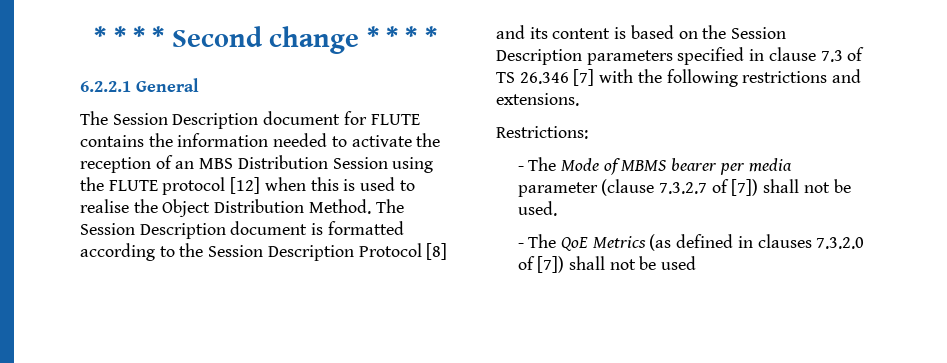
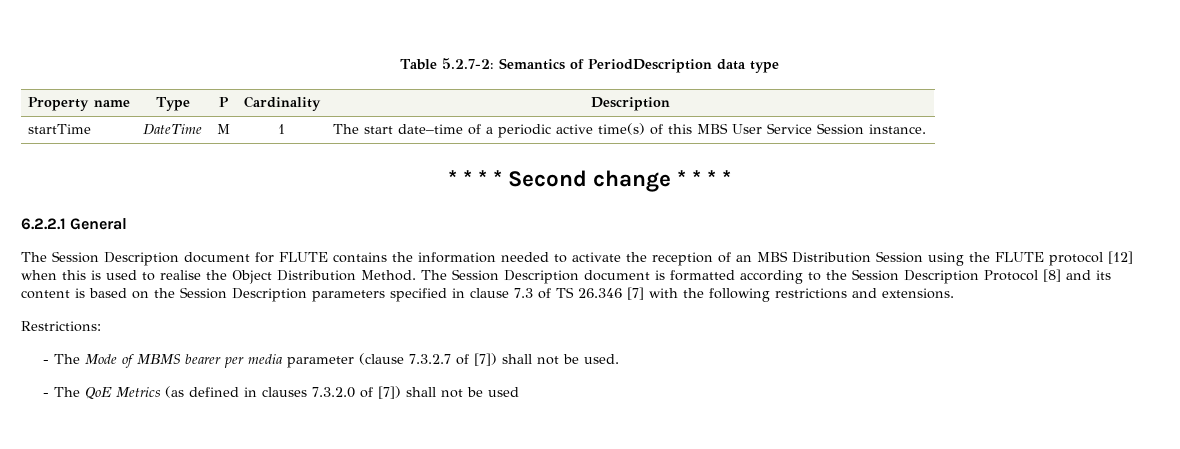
+ Table 5.2.7-2: Semantics of PeriodDescription data type
+ Property name | Type | P | Cardinality | Description
+ startTime | DateTime | M | 1 | The start date–time of a periodic active time(s) of this MBS User Service Session instance.

